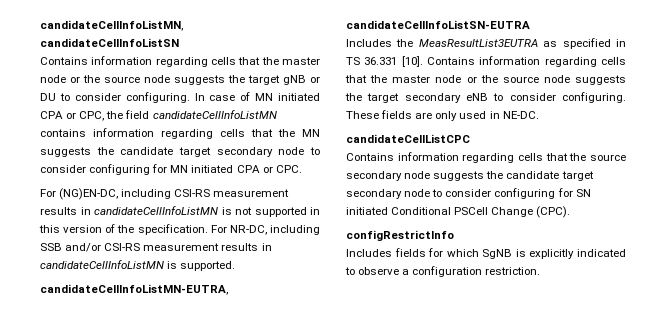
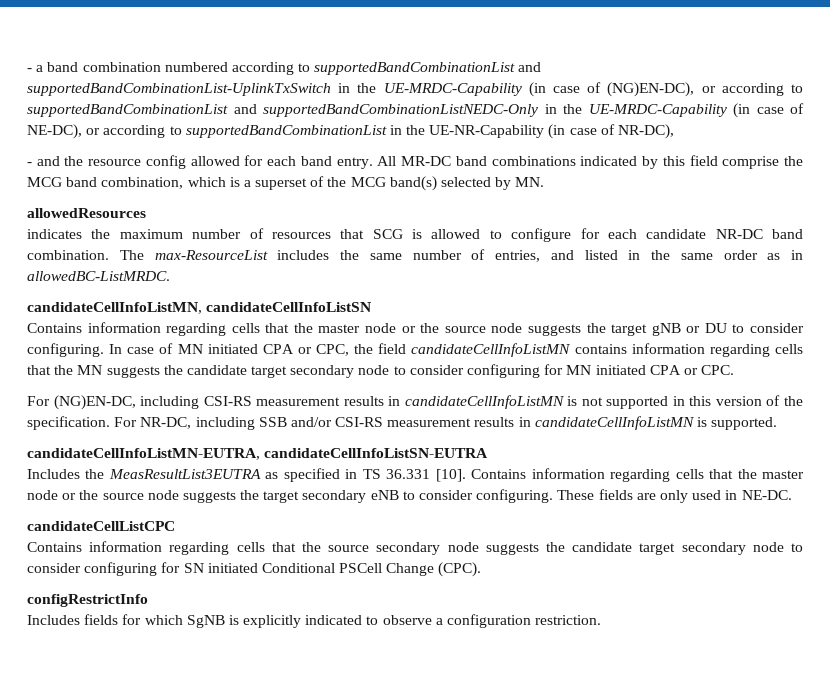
+ - a band combination numbered according to supportedBandCombinationList and supportedBandCombinationList-UplinkTxSwitch in the UE-MRDC-Capability (in case of (NG)EN-DC), or according to supportedBandCombinationList and supportedBandCombinationListNEDC-Only in the UE-MRDC-Capability (in case of NE-DC), or according to supportedBandCombinationList in the UE-NR-Capability (in case of NR-DC),
+ - and the resource config allowed for each band entry. All MR-DC band combinations indicated by this field comprise the MCG band combination, which is a superset of the MCG band(s) selected by MN.
+ allowedResources
+ indicates the maximum number of resources that SCG is allowed to configure for each candidate NR-DC band combination. The max-ResourceList includes the same number of entries, and listed in the same order as in allowedBC-ListMRDC.

